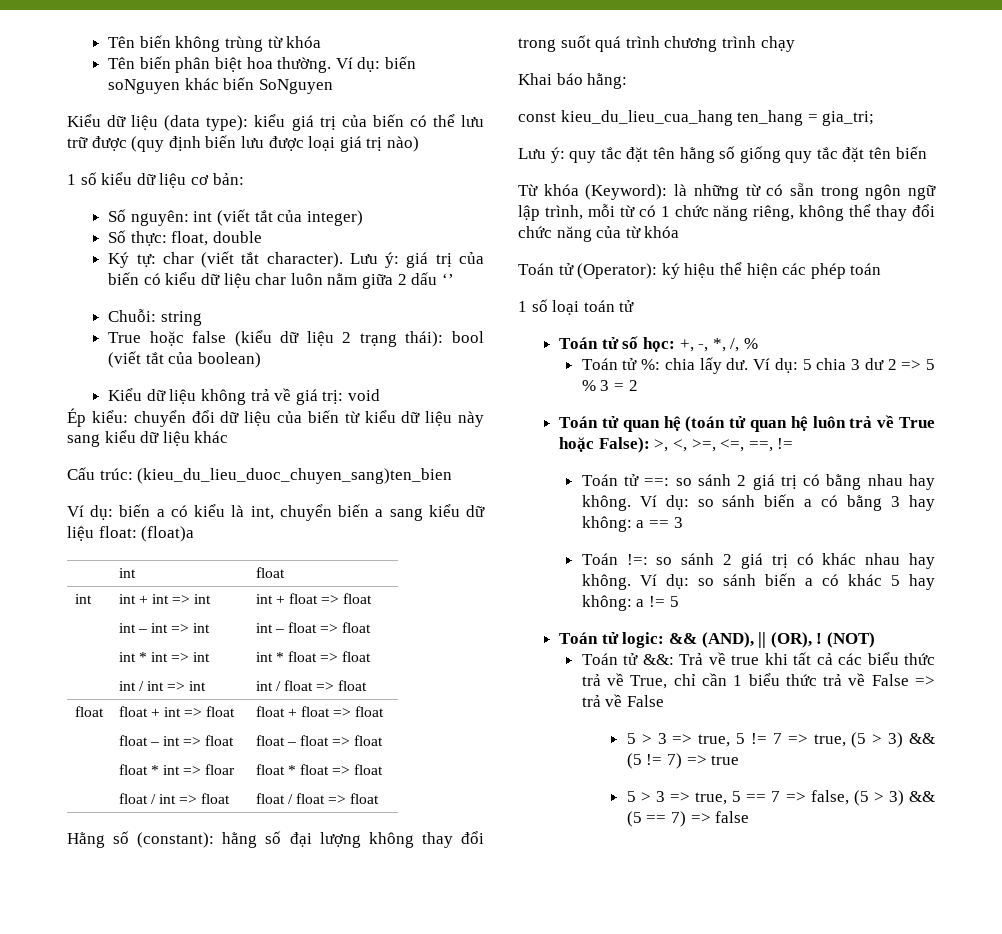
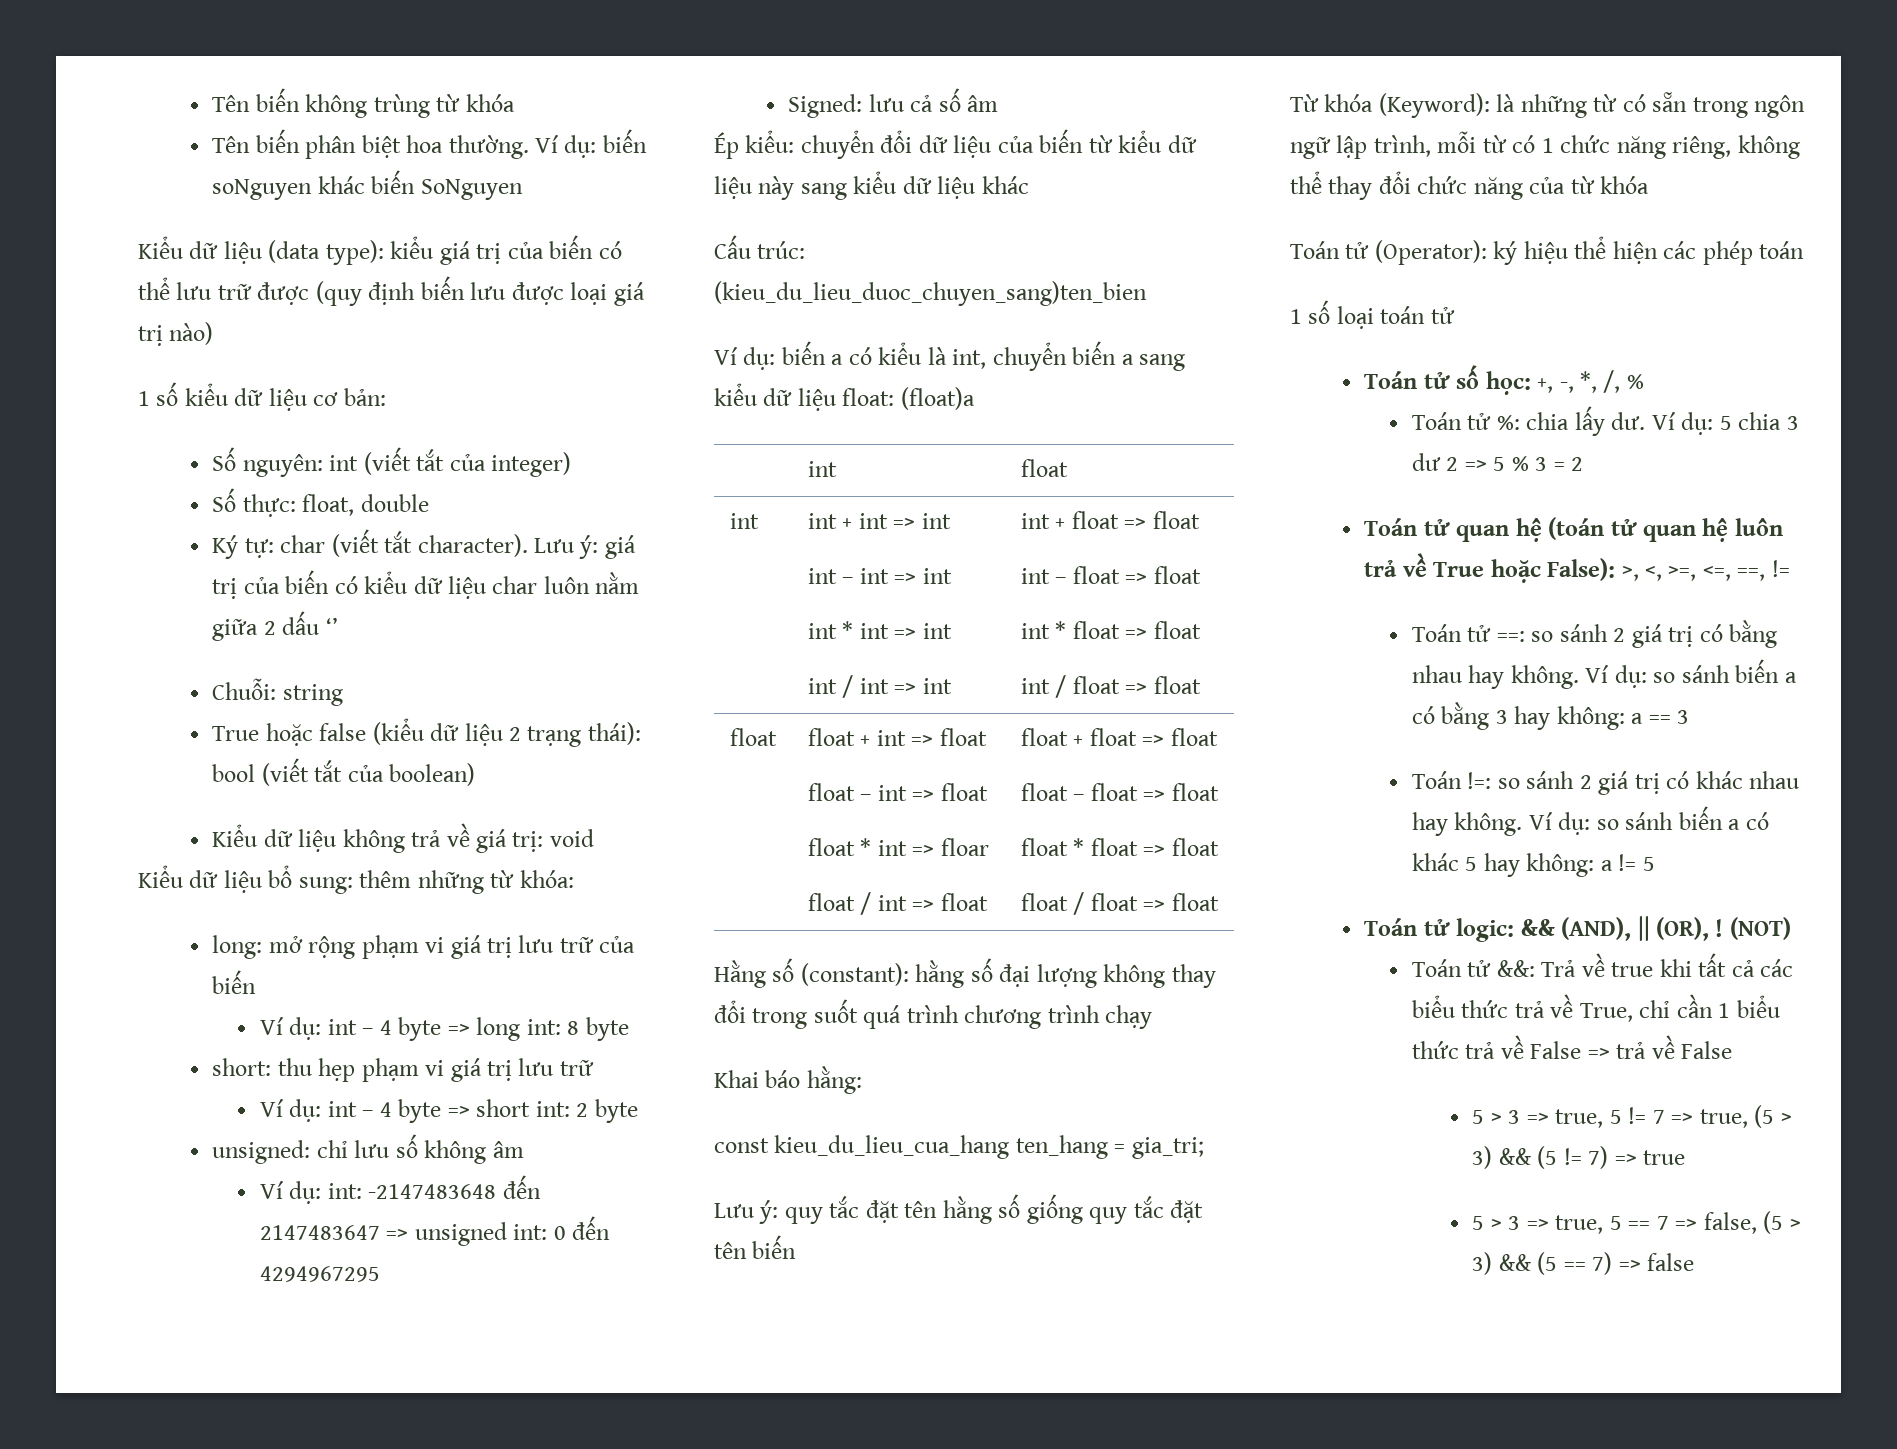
+ Kiểu dữ liệu bổ sung: thêm những từ khóa:
+ long: mở rộng phạm vi giá trị lưu trữ của biến
+ Ví dụ: int – 4 byte => long int: 8 byte
+ short: thu hẹp phạm vi giá trị lưu trữ
+ Ví dụ: int – 4 byte => short int: 2 byte
+ unsigned: chỉ lưu số không âm
+ Ví dụ: int: -2147483648 đến 2147483647 => unsigned int: 0 đến 4294967295
+ Signed: lưu cả số âm

